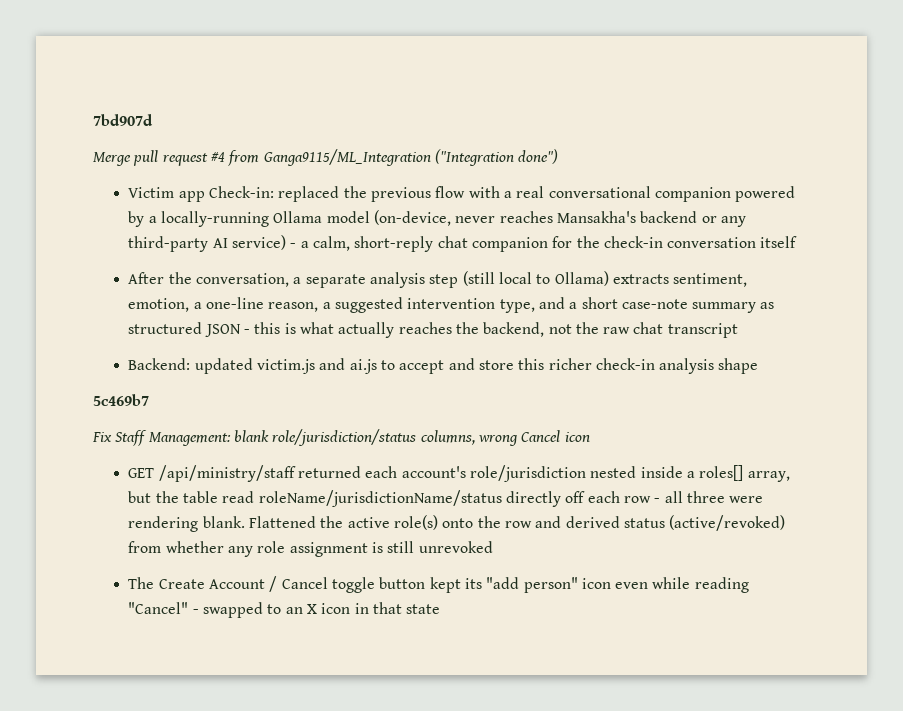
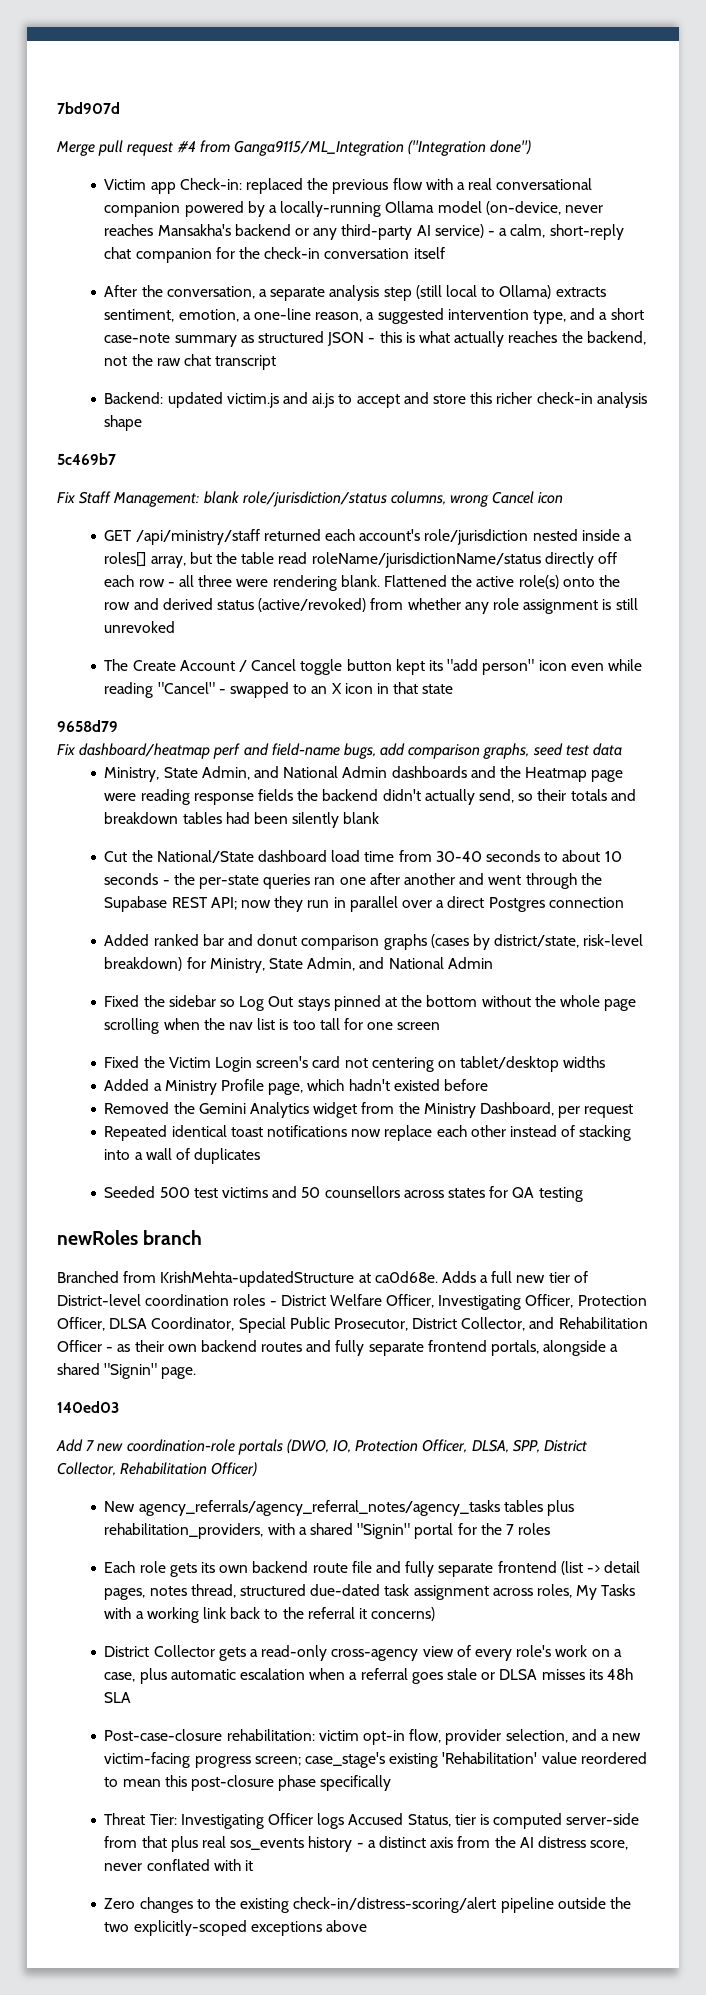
+ 9658d79
+ Fix dashboard/heatmap perf and field-name bugs, add comparison graphs, seed test data
+ Ministry, State Admin, and National Admin dashboards and the Heatmap page were reading response fields the backend didn't actually send, so their totals and breakdown tables had been silently blank
+ Cut the National/State dashboard load time from 30-40 seconds to about 10 seconds - the per-state queries ran one after another and went through the Supabase REST API; now they run in parallel over a direct Postgres connection
+ Added ranked bar and donut comparison graphs (cases by district/state, risk-level breakdown) for Ministry, State Admin, and National Admin
+ Fixed the sidebar so Log Out stays pinned at the bottom without the whole page scrolling when the nav list is too tall for one screen
+ Fixed the Victim Login screen's card not centering on tablet/desktop widths
+ Added a Ministry Profile page, which hadn't existed before
+ Removed the Gemini Analytics widget from the Ministry Dashboard, per request
+ Repeated identical toast notifications now replace each other instead of stacking into a wall of duplicates
+ Seeded 500 test victims and 50 counsellors across states for QA testing
+ newRoles branch
+ Branched from KrishMehta-updatedStructure at ca0d68e. Adds a full new tier of District-level coordination roles - District Welfare Officer, Investigating Officer, Protection Officer, DLSA Coordinator, Special Public Prosecutor, District Collector, and Rehabilitation Officer - as their own backend routes and fully separate frontend portals, alongside a shared "Signin" page.
+ 140ed03
+ Add 7 new coordination-role portals (DWO, IO, Protection Officer, DLSA, SPP, District Collector, Rehabilitation Officer)
+ New agency_referrals/agency_referral_notes/agency_tasks tables plus rehabilitation_providers, with a shared "Signin" portal for the 7 roles
+ Each role gets its own backend route file and fully separate frontend (list -> detail pages, notes thread, structured due-dated task assignment across roles, My Tasks with a working link back to the referral it concerns)
+ District Collector gets a read-only cross-agency view of every role's work on a case, plus automatic escalation when a referral goes stale or DLSA misses its 48h SLA
+ Post-case-closure rehabilitation: victim opt-in flow, provider selection, and a new victim-facing progress screen; case_stage's existing 'Rehabilitation' value reordered to mean this post-closure phase specifically
+ Threat Tier: Investigating Officer logs Accused Status, tier is computed server-side from that plus real sos_events history - a distinct axis from the AI distress score, never conflated with it
+ Zero changes to the existing check-in/distress-scoring/alert pipeline outside the two explicitly-scoped exceptions above

